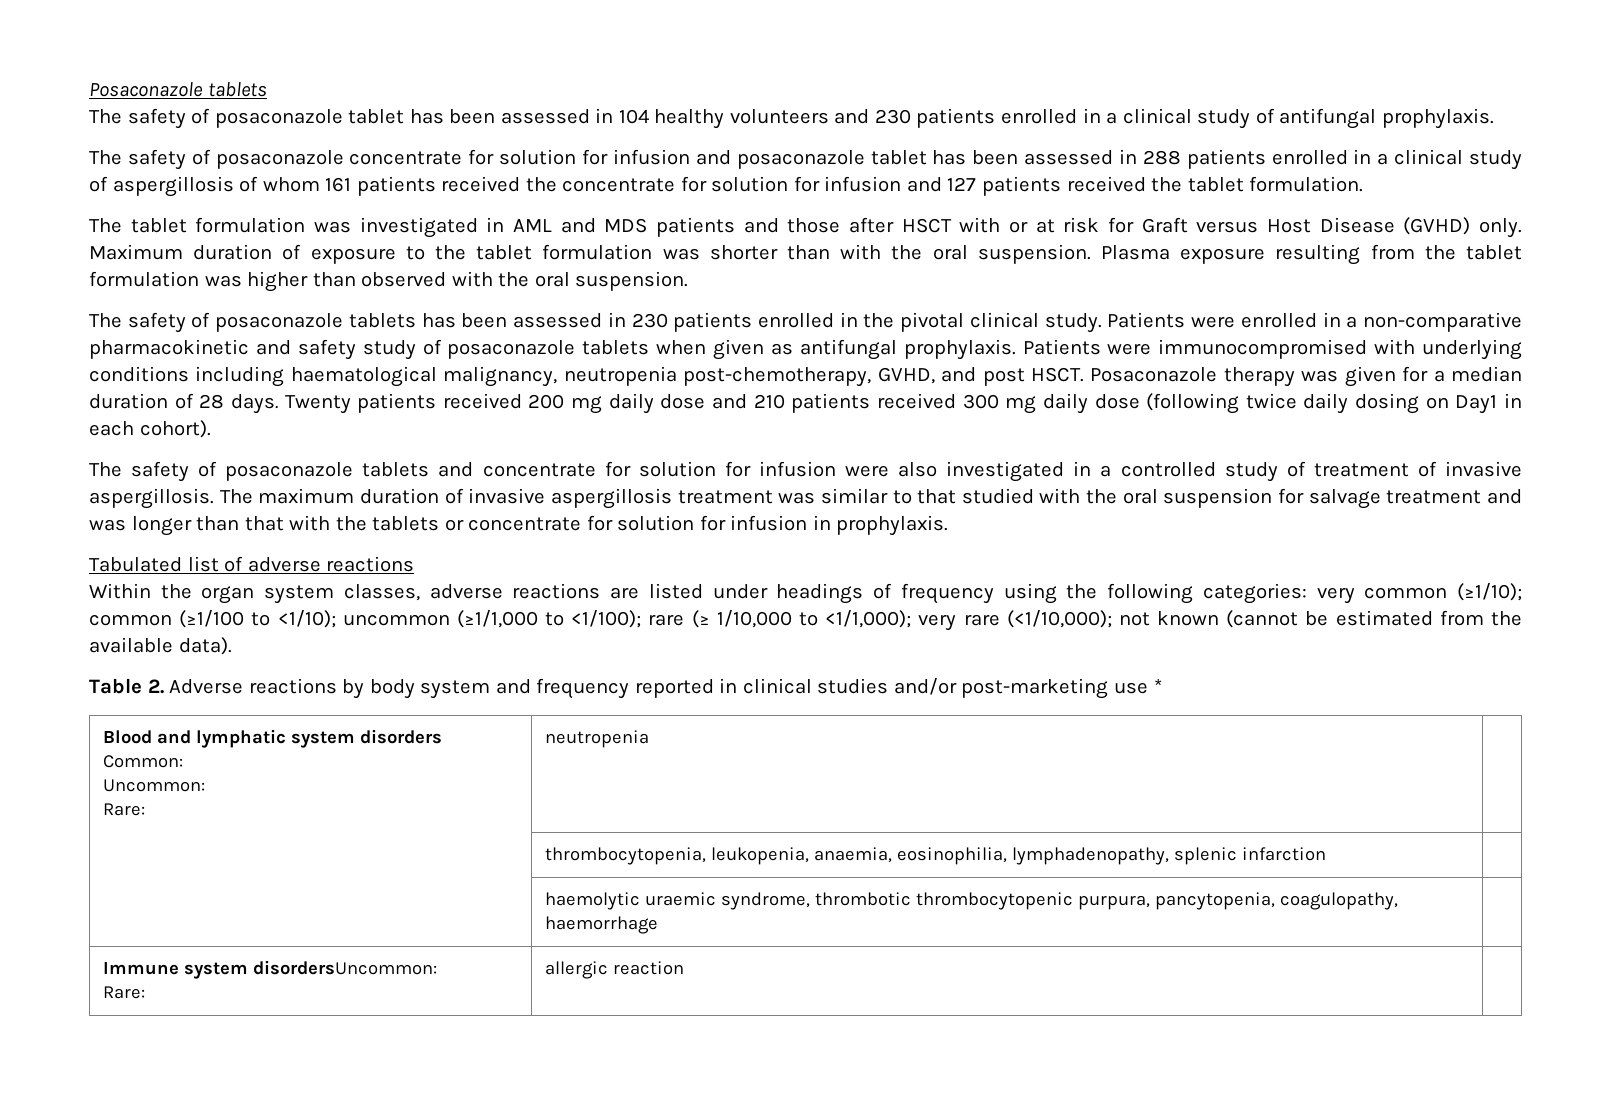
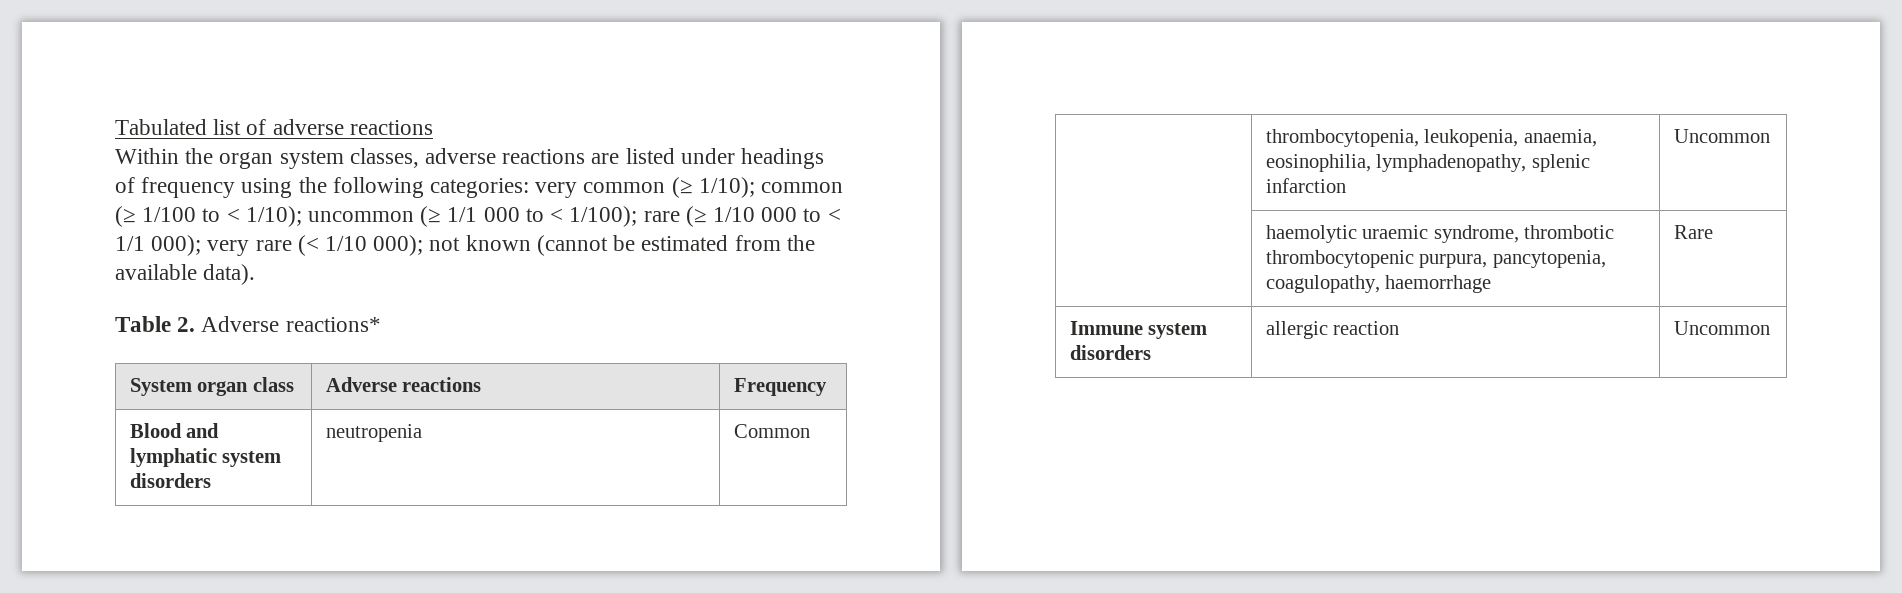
- Posaconazole tablets
- The safety of posaconazole tablet has been assessed in 104 healthy volunteers and 230 patients enrolled in a clinical study of antifungal prophylaxis.
- The safety of posaconazole concentrate for solution for infusion and posaconazole tablet has been assessed in 288 patients enrolled in a clinical study of aspergillosis of whom 161 patients received the concentrate for solution for infusion and 127 patients received the tablet formulation.
- The tablet formulation was investigated in AML and MDS patients and those after HSCT with or at risk for Graft versus Host Disease (GVHD) only. Maximum duration of exposure to the tablet formulation was shorter than with the oral suspension. Plasma exposure resulting from the tablet formulation was higher than observed with the oral suspension.
- The safety of posaconazole tablets has been assessed in 230 patients enrolled in the pivotal clinical study. Patients were enrolled in a non-comparative pharmacokinetic and safety study of posaconazole tablets when given as antifungal prophylaxis. Patients were immunocompromised with underlying conditions including haematological malignancy, neutropenia post-chemotherapy, GVHD, and post HSCT. Posaconazole therapy was given for a median duration of 28 days. Twenty patients received 200 mg daily dose and 210 patients received 300 mg daily dose (following twice daily dosing on Day1 in each cohort).
- The safety of posaconazole tablets and concentrate for solution for infusion were also investigated in a controlled study of treatment of invasive aspergillosis. The maximum duration of invasive aspergillosis treatment was similar to that studied with the oral suspension for salvage treatment and was longer than that with the tablets or concentrate for solution for infusion in prophylaxis.
- Within the organ system classes, adverse reactions are listed under headings of frequency using the following categories: very common (≥1/10); common (≥1/100 to <1/10); uncommon (≥1/1,000 to <1/100); rare (≥ 1/10,000 to <1/1,000); very rare (<1/10,000); not known (cannot be estimated from the available data).
+ Within the organ system classes, adverse reactions are listed under headings of frequency using the following categories: very common (≥ 1/10); common (≥ 1/100 to < 1/10); uncommon (≥ 1/1 000 to < 1/100); rare (≥ 1/10 000 to < 1/1 000); very rare (< 1/10 000); not known (cannot be estimated from the available data).
- Table 2. Adverse reactions by body system and frequency reported in clinical studies and/or post-marketing use *
+ Table 2. Adverse reactions*
+ System organ class | Adverse reactions | Frequency
- Blood and lymphatic system disorders Common:
- Uncommon:
- Rare: | neutropenia |
+ Blood and lymphatic system disorders | neutropenia | Common
- | thrombocytopenia, leukopenia, anaemia, eosinophilia, lymphadenopathy, splenic infarction |
+ | thrombocytopenia, leukopenia, anaemia, eosinophilia, lymphadenopathy, splenic infarction | Uncommon
- | haemolytic uraemic syndrome, thrombotic thrombocytopenic purpura, pancytopenia, coagulopathy, haemorrhage |
+ | haemolytic uraemic syndrome, thrombotic thrombocytopenic purpura, pancytopenia, coagulopathy, haemorrhage | Rare
- Immune system disordersUncommon:
- Rare: | allergic reaction |
+ Immune system disorders | allergic reaction | Uncommon

